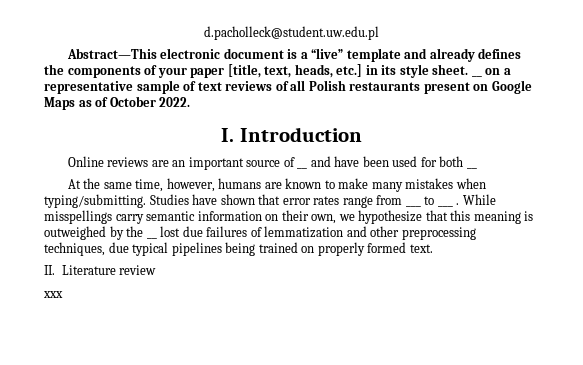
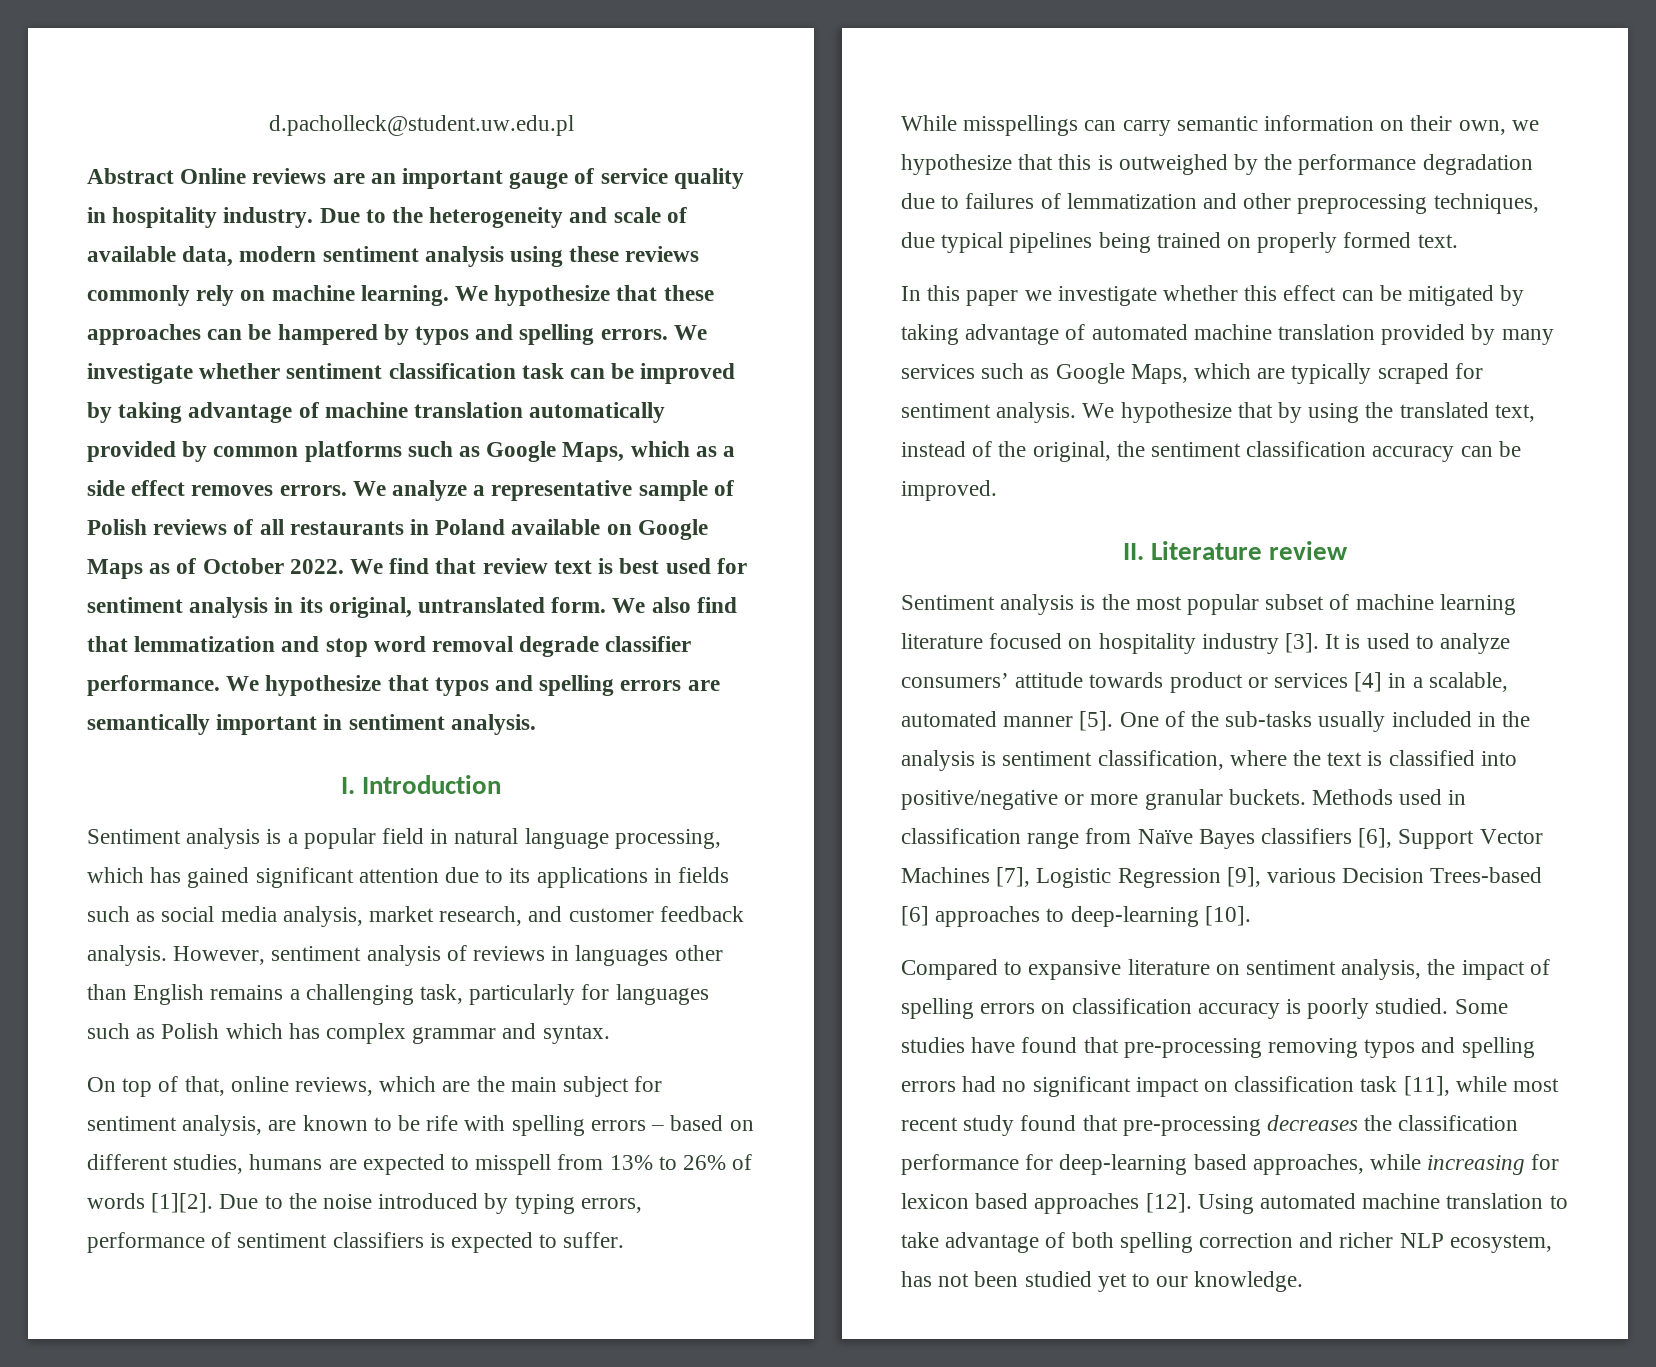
- Abstract—This electronic document is a “live” template and already defines the components of your paper [title, text, heads, etc.] in its style sheet. __ on a representative sample of text reviews of all Polish restaurants present on Google Maps as of October 2022.
+ Abstract Online reviews are an important gauge of service quality in hospitality industry. Due to the heterogeneity and scale of available data, modern sentiment analysis using these reviews commonly rely on machine learning. We hypothesize that these approaches can be hampered by typos and spelling errors. We investigate whether sentiment classification task can be improved by taking advantage of machine translation automatically provided by common platforms such as Google Maps, which as a side effect removes errors. We analyze a representative sample of Polish reviews of all restaurants in Poland available on Google Maps as of October 2022. We find that review text is best used for sentiment analysis in its original, untranslated form. We also find that lemmatization and stop word removal degrade classifier performance. We hypothesize that typos and spelling errors are semantically important in sentiment analysis.
  I. Introduction
- Online reviews are an important source of __ and have been used for both __
- At the same time, however, humans are known to make many mistakes when typing/submitting. Studies have shown that error rates range from ___ to ___ . While misspellings carry semantic information on their own, we hypothesize that this meaning is outweighed by the __ lost due failures of lemmatization and other preprocessing techniques, due typical pipelines being trained on properly formed text.
+ Sentiment analysis is a popular field in natural language processing, which has gained significant attention due to its applications in fields such as social media analysis, market research, and customer feedback analysis. However, sentiment analysis of reviews in languages other than English remains a challenging task, particularly for languages such as Polish which has complex grammar and syntax.
+ On top of that, online reviews, which are the main subject for sentiment analysis, are known to be rife with spelling errors – based on different studies, humans are expected to misspell from 13% to 26% of words [1][2]. Due to the noise introduced by typing errors, performance of sentiment classifiers is expected to suffer.
+ While misspellings can carry semantic information on their own, we hypothesize that this is outweighed by the performance degradation due to failures of lemmatization and other preprocessing techniques, due typical pipelines being trained on properly formed text.
+ In this paper we investigate whether this effect can be mitigated by taking advantage of automated machine translation provided by many services such as Google Maps, which are typically scraped for sentiment analysis. We hypothesize that by using the translated text, instead of the original, the sentiment classification accuracy can be improved.
  II. Literature review
- xxx
+ Sentiment analysis is the most popular subset of machine learning literature focused on hospitality industry [3]. It is used to analyze consumers’ attitude towards product or services [4] in a scalable, automated manner [5]. One of the sub-tasks usually included in the analysis is sentiment classification, where the text is classified into positive/negative or more granular buckets. Methods used in classification range from Naïve Bayes classifiers [6], Support Vector Machines [7], Logistic Regression [9], various Decision Trees-based [6] approaches to deep-learning [10].
+ Compared to expansive literature on sentiment analysis, the impact of spelling errors on classification accuracy is poorly studied. Some studies have found that pre-processing removing typos and spelling errors had no significant impact on classification task [11], while most recent study found that pre-processing decreases the classification performance for deep-learning based approaches, while increasing for lexicon based approaches [12]. Using automated machine translation to take advantage of both spelling correction and richer NLP ecosystem, has not been studied yet to our knowledge.

